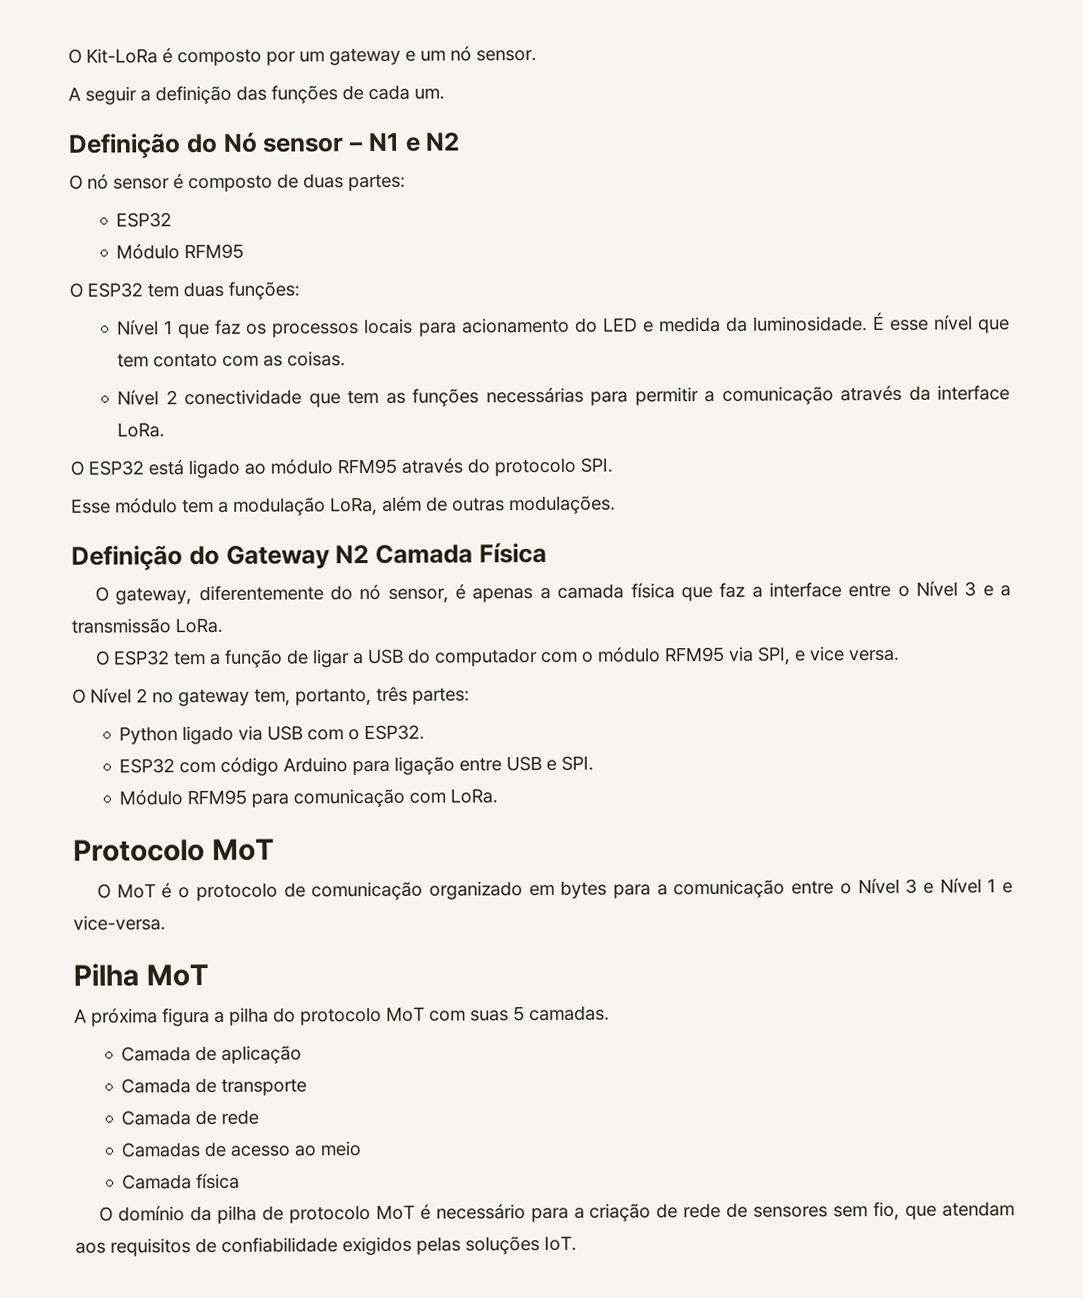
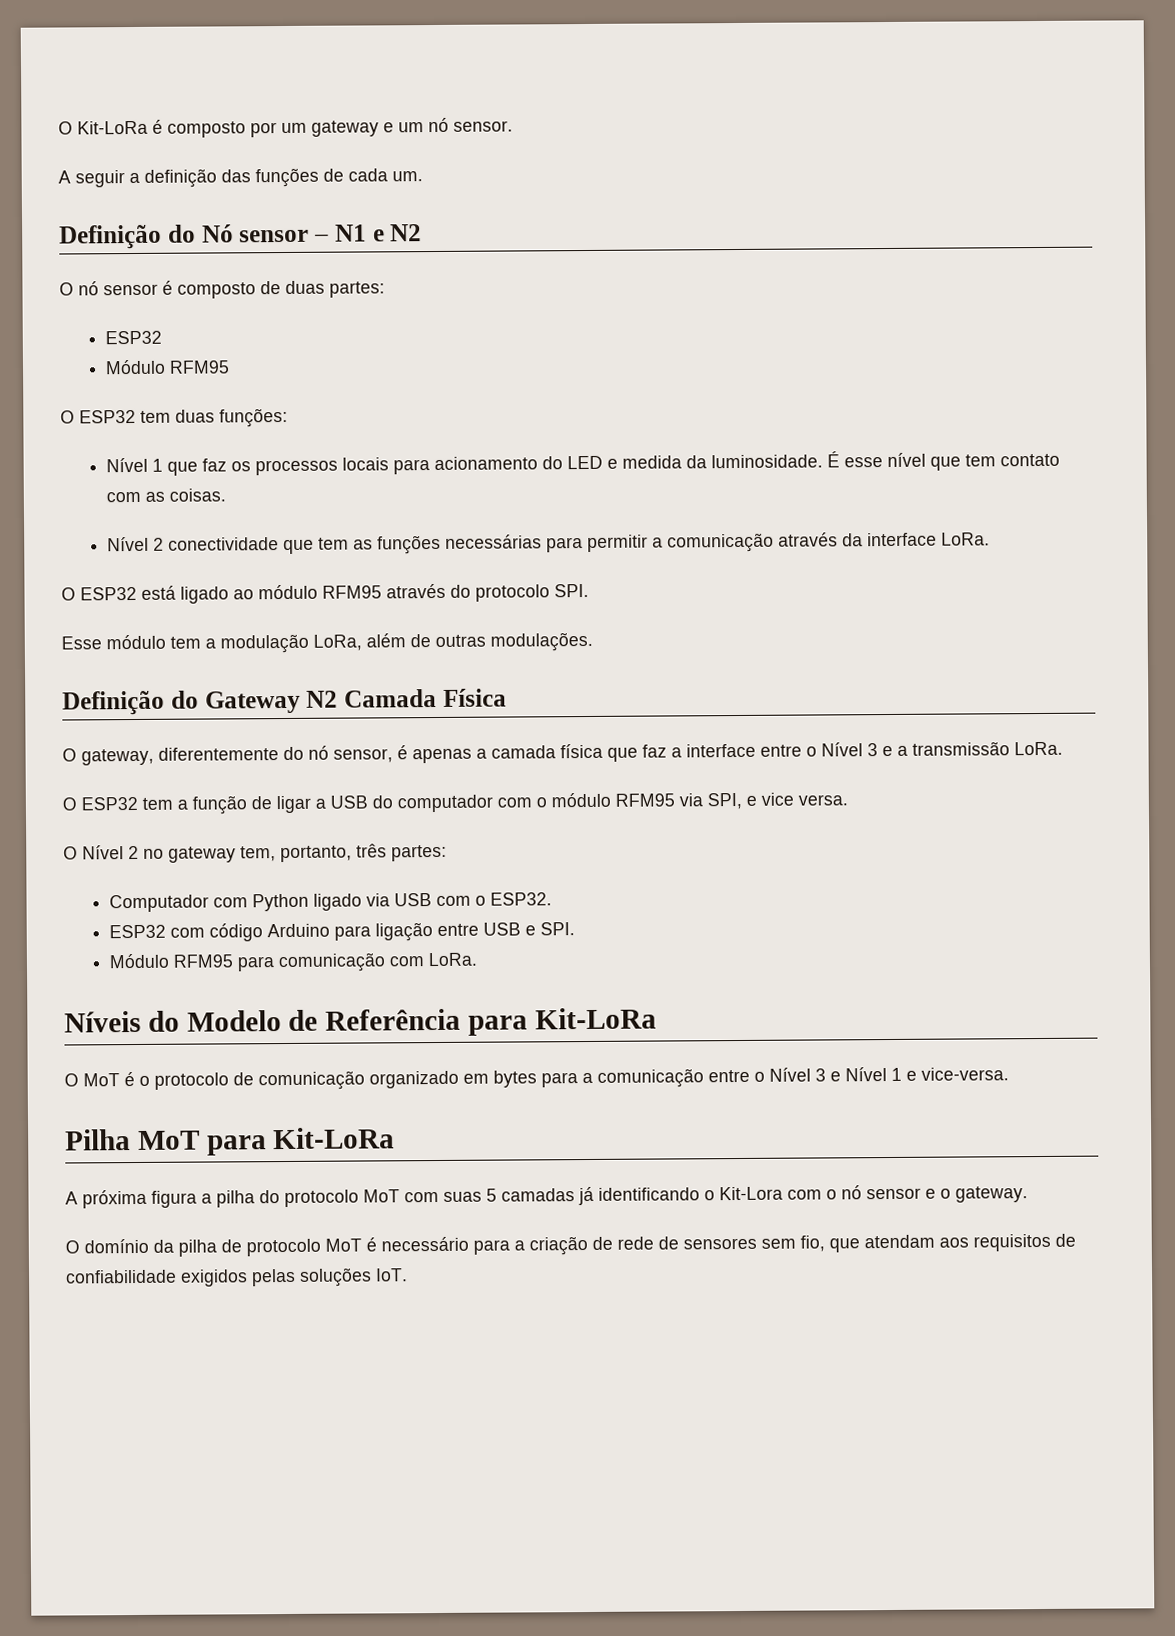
- Python ligado via USB com o ESP32.
+ Computador com Python ligado via USB com o ESP32.
- Protocolo MoT
+ Níveis do Modelo de Referência para Kit-LoRa
- Pilha MoT
+ Pilha MoT para Kit-LoRa
- A próxima figura a pilha do protocolo MoT com suas 5 camadas.
- Camada de aplicação
- Camada de transporte
- Camada de rede
- Camadas de acesso ao meio
- Camada física
+ A próxima figura a pilha do protocolo MoT com suas 5 camadas já identificando o Kit-Lora com o nó sensor e o gateway.

